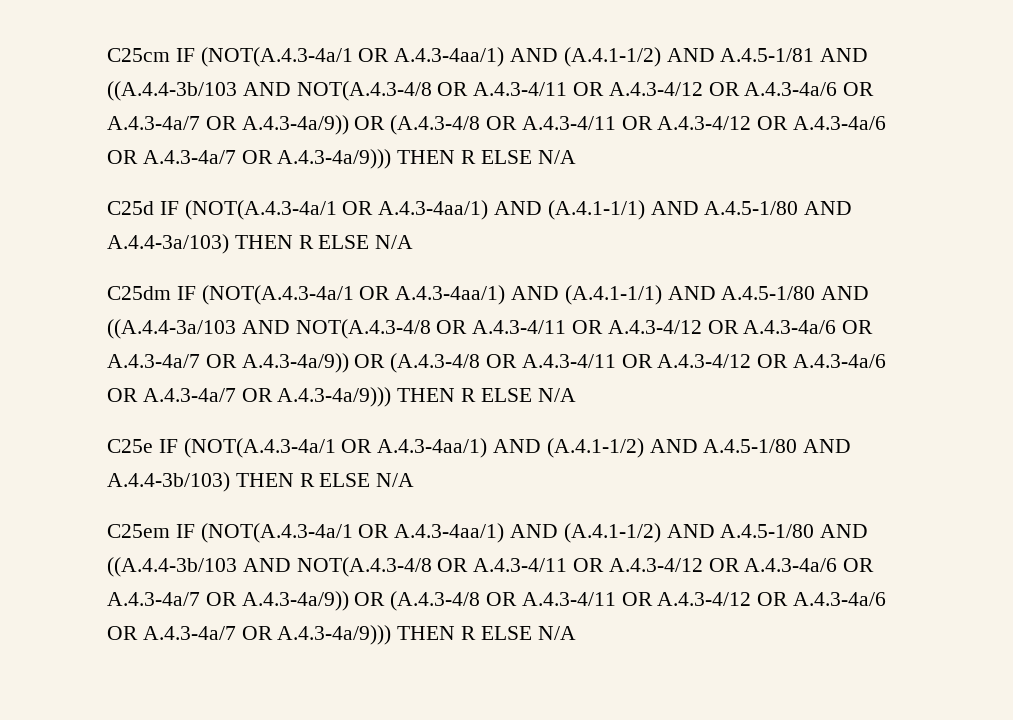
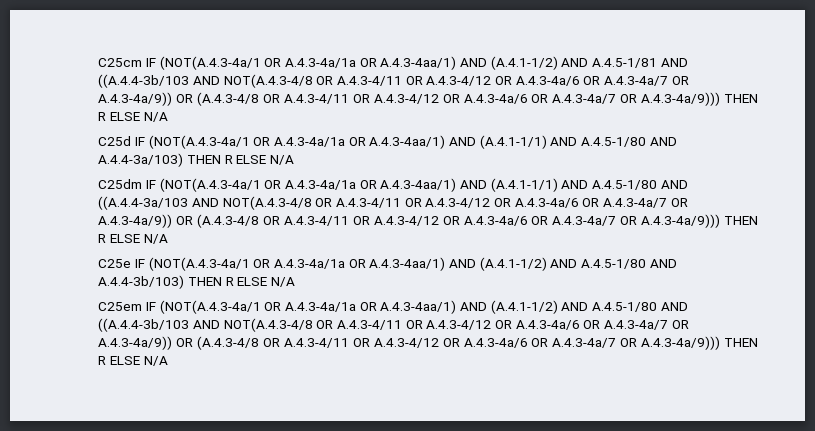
- C25cm IF (NOT(A.4.3-4a/1 OR A.4.3-4aa/1) AND (A.4.1-1/2) AND A.4.5-1/81 AND ((A.4.4-3b/103 AND NOT(A.4.3-4/8 OR A.4.3-4/11 OR A.4.3-4/12 OR A.4.3-4a/6 OR A.4.3-4a/7 OR A.4.3-4a/9)) OR (A.4.3-4/8 OR A.4.3-4/11 OR A.4.3-4/12 OR A.4.3-4a/6 OR A.4.3-4a/7 OR A.4.3-4a/9))) THEN R ELSE N/A
+ C25cm IF (NOT(A.4.3-4a/1 OR A.4.3-4a/1a OR A.4.3-4aa/1) AND (A.4.1-1/2) AND A.4.5-1/81 AND ((A.4.4-3b/103 AND NOT(A.4.3-4/8 OR A.4.3-4/11 OR A.4.3-4/12 OR A.4.3-4a/6 OR A.4.3-4a/7 OR A.4.3-4a/9)) OR (A.4.3-4/8 OR A.4.3-4/11 OR A.4.3-4/12 OR A.4.3-4a/6 OR A.4.3-4a/7 OR A.4.3-4a/9))) THEN R ELSE N/A
- C25d IF (NOT(A.4.3-4a/1 OR A.4.3-4aa/1) AND (A.4.1-1/1) AND A.4.5-1/80 AND A.4.4-3a/103) THEN R ELSE N/A
+ C25d IF (NOT(A.4.3-4a/1 OR A.4.3-4a/1a OR A.4.3-4aa/1) AND (A.4.1-1/1) AND A.4.5-1/80 AND A.4.4-3a/103) THEN R ELSE N/A
- C25dm IF (NOT(A.4.3-4a/1 OR A.4.3-4aa/1) AND (A.4.1-1/1) AND A.4.5-1/80 AND ((A.4.4-3a/103 AND NOT(A.4.3-4/8 OR A.4.3-4/11 OR A.4.3-4/12 OR A.4.3-4a/6 OR A.4.3-4a/7 OR A.4.3-4a/9)) OR (A.4.3-4/8 OR A.4.3-4/11 OR A.4.3-4/12 OR A.4.3-4a/6 OR A.4.3-4a/7 OR A.4.3-4a/9))) THEN R ELSE N/A
+ C25dm IF (NOT(A.4.3-4a/1 OR A.4.3-4a/1a OR A.4.3-4aa/1) AND (A.4.1-1/1) AND A.4.5-1/80 AND ((A.4.4-3a/103 AND NOT(A.4.3-4/8 OR A.4.3-4/11 OR A.4.3-4/12 OR A.4.3-4a/6 OR A.4.3-4a/7 OR A.4.3-4a/9)) OR (A.4.3-4/8 OR A.4.3-4/11 OR A.4.3-4/12 OR A.4.3-4a/6 OR A.4.3-4a/7 OR A.4.3-4a/9))) THEN R ELSE N/A
- C25e IF (NOT(A.4.3-4a/1 OR A.4.3-4aa/1) AND (A.4.1-1/2) AND A.4.5-1/80 AND A.4.4-3b/103) THEN R ELSE N/A
+ C25e IF (NOT(A.4.3-4a/1 OR A.4.3-4a/1a OR A.4.3-4aa/1) AND (A.4.1-1/2) AND A.4.5-1/80 AND A.4.4-3b/103) THEN R ELSE N/A
- C25em IF (NOT(A.4.3-4a/1 OR A.4.3-4aa/1) AND (A.4.1-1/2) AND A.4.5-1/80 AND ((A.4.4-3b/103 AND NOT(A.4.3-4/8 OR A.4.3-4/11 OR A.4.3-4/12 OR A.4.3-4a/6 OR A.4.3-4a/7 OR A.4.3-4a/9)) OR (A.4.3-4/8 OR A.4.3-4/11 OR A.4.3-4/12 OR A.4.3-4a/6 OR A.4.3-4a/7 OR A.4.3-4a/9))) THEN R ELSE N/A
+ C25em IF (NOT(A.4.3-4a/1 OR A.4.3-4a/1a OR A.4.3-4aa/1) AND (A.4.1-1/2) AND A.4.5-1/80 AND ((A.4.4-3b/103 AND NOT(A.4.3-4/8 OR A.4.3-4/11 OR A.4.3-4/12 OR A.4.3-4a/6 OR A.4.3-4a/7 OR A.4.3-4a/9)) OR (A.4.3-4/8 OR A.4.3-4/11 OR A.4.3-4/12 OR A.4.3-4a/6 OR A.4.3-4a/7 OR A.4.3-4a/9))) THEN R ELSE N/A

